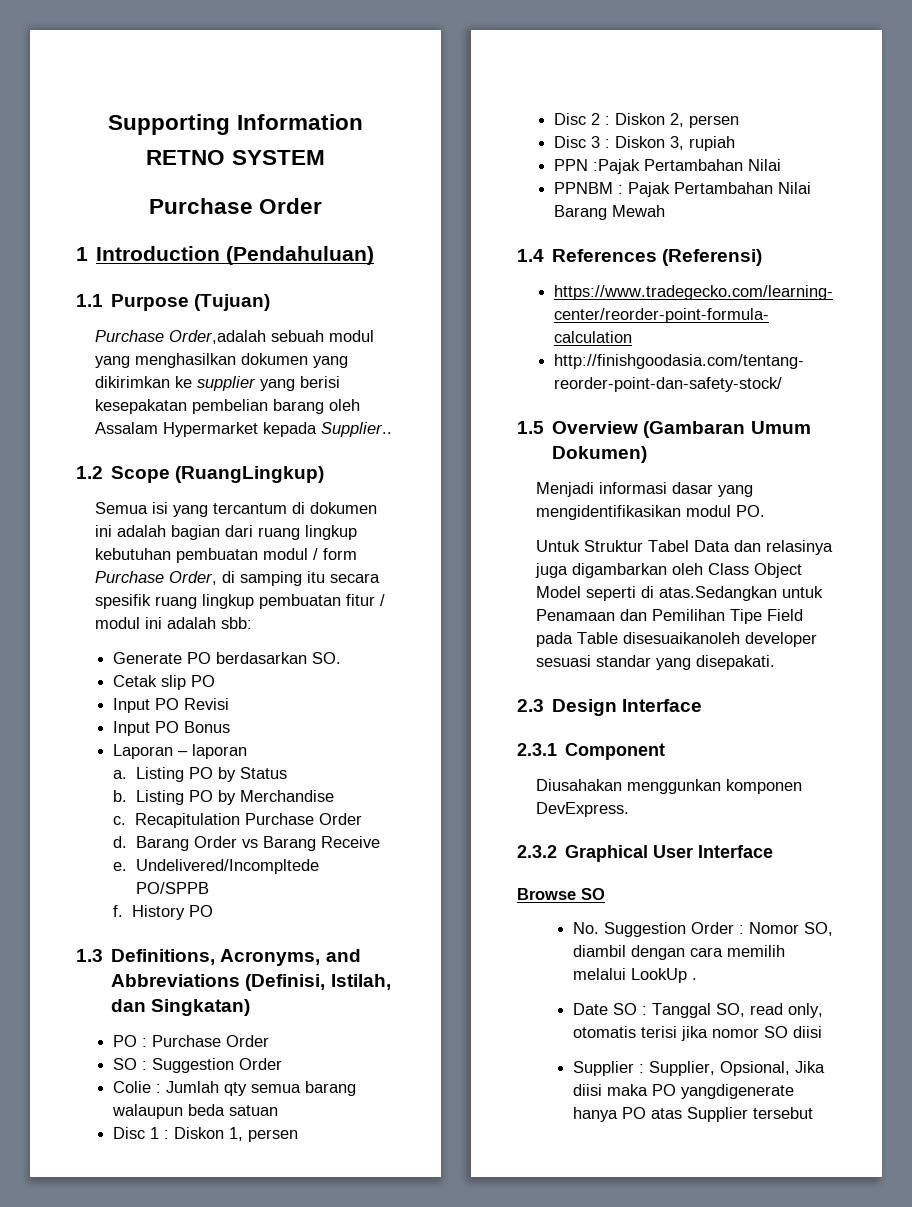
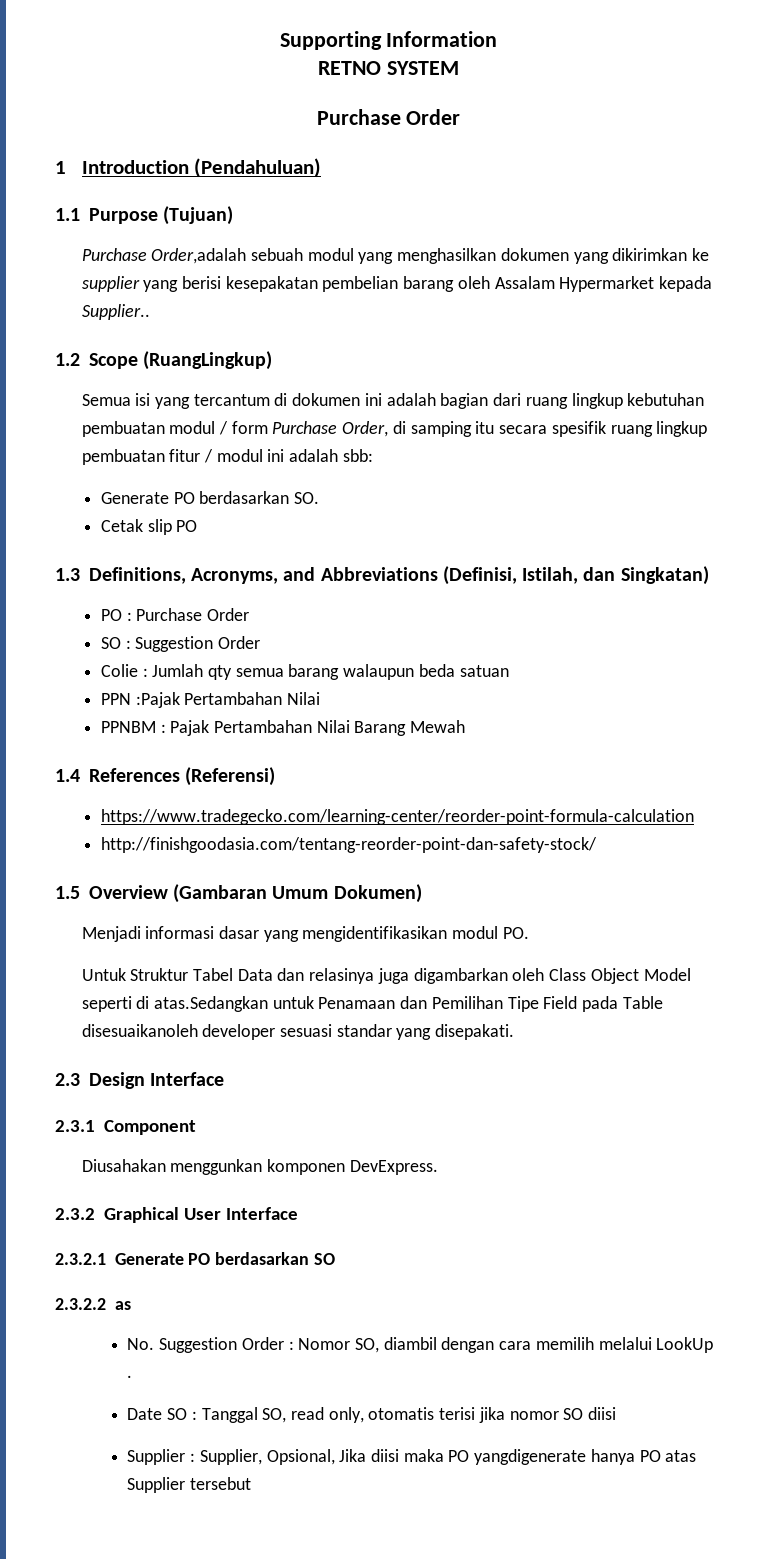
- Input PO Revisi
- Input PO Bonus
- Laporan – laporan
- a. Listing PO by Status
- b. Listing PO by Merchandise
- c. Recapitulation Purchase Order
- d. Barang Order vs Barang Receive
- e. Undelivered/Incompltede PO/SPPB
- f. History PO
- Disc 1 : Diskon 1, persen
- Disc 2 : Diskon 2, persen
- Disc 3 : Diskon 3, rupiah
- Browse SO
+ 2.3.2.1 Generate PO berdasarkan SO
+ 2.3.2.2 as

